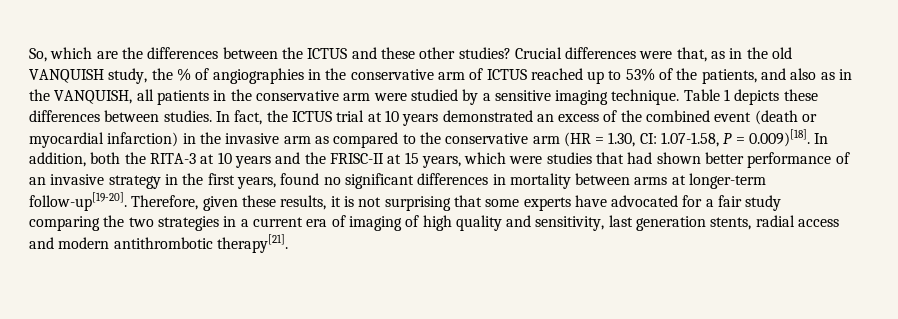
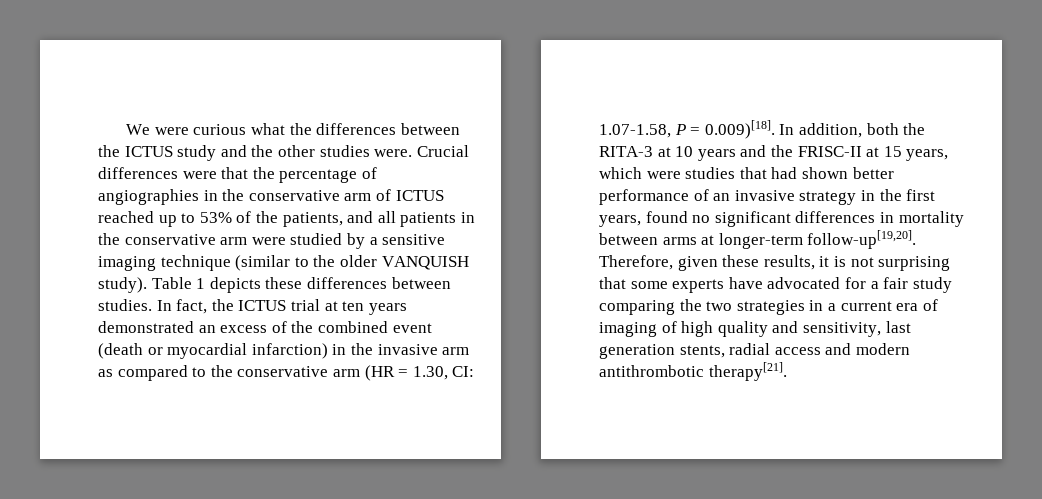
- So, which are the differences between the ICTUS and these other studies? Crucial differences were that, as in the old VANQUISH study, the % of angiographies in the conservative arm of ICTUS reached up to 53% of the patients, and also as in the VANQUISH, all patients in the conservative arm were studied by a sensitive imaging technique.
+ We were curious what the differences between the ICTUS study and the other studies were. Crucial differences were that the percentage of angiographies in the conservative arm of ICTUS reached up to 53% of the patients, and all patients in the conservative arm were studied by a sensitive imaging technique (similar to the older VANQUISH study).
- In fact, the ICTUS trial at 10 years demonstrated an excess of the combined event (death or myocardial infarction) in the invasive arm as compared to the conservative arm (HR = 1.30, CI:
+ In fact, the ICTUS trial at ten years demonstrated an excess of the combined event (death or myocardial infarction) in the invasive arm as compared to the conservative arm (HR = 1.30, CI:
- 1.07-1.58, P = 0.009)[18]. In addition, both the RITA-3 at 10 years and the FRISC-II at 15 years, which were studies that had shown better performance of an invasive strategy in the first years, found no significant differences in mortality between arms at longer-term follow-up[19-20].
+ 1.07-1.58, P = 0.009)[18]. In addition, both the RITA-3 at 10 years and the FRISC-II at 15 years, which were studies that had shown better performance of an invasive strategy in the first years, found no significant differences in mortality between arms at longer-term follow-up[19,20].

